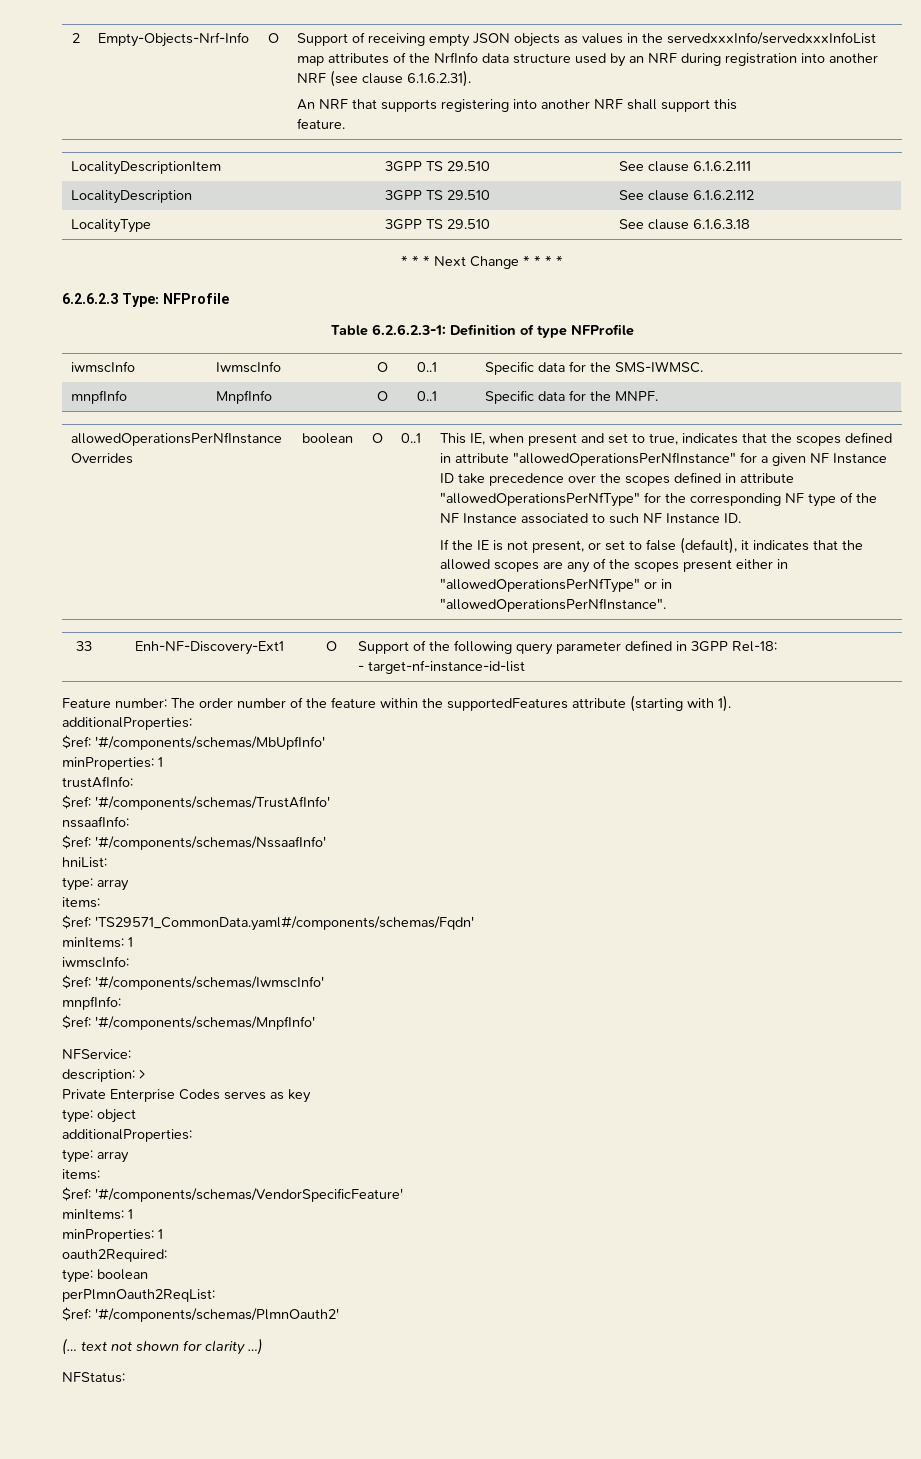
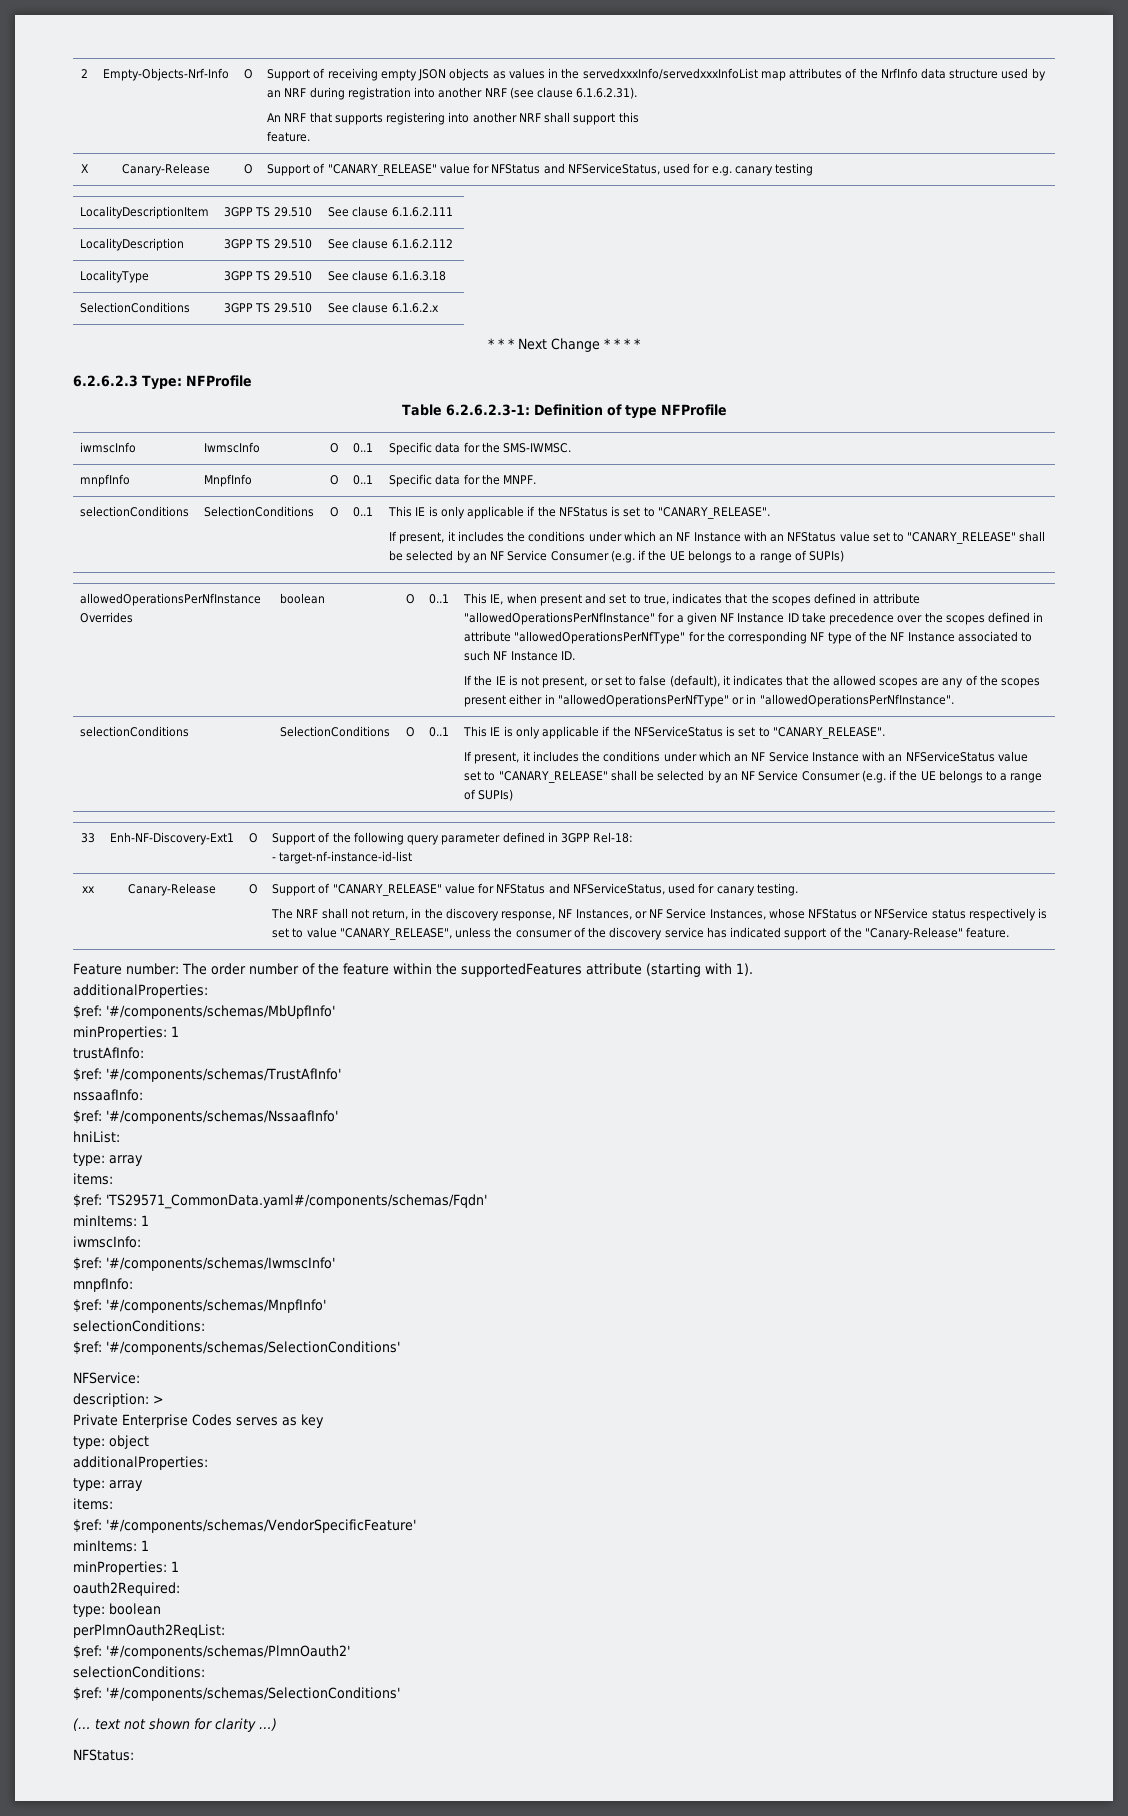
+ X | Canary-Release | O | Support of "CANARY_RELEASE" value for NFStatus and NFServiceStatus, used for e.g. canary testing
+ SelectionConditions | 3GPP TS 29.510 | See clause 6.1.6.2.x
+ selectionConditions | SelectionConditions | O | 0..1 | This IE is only applicable if the NFStatus is set to "CANARY_RELEASE".
+ If present, it includes the conditions under which an NF Instance with an NFStatus value set to "CANARY_RELEASE" shall be selected by an NF Service Consumer (e.g. if the UE belongs to a range of SUPIs)
+ selectionConditions | SelectionConditions | O | 0..1 | This IE is only applicable if the NFServiceStatus is set to "CANARY_RELEASE".
+ If present, it includes the conditions under which an NF Service Instance with an NFServiceStatus value set to "CANARY_RELEASE" shall be selected by an NF Service Consumer (e.g. if the UE belongs to a range of SUPIs)
+ xx | Canary-Release | O | Support of "CANARY_RELEASE" value for NFStatus and NFServiceStatus, used for canary testing.
+ The NRF shall not return, in the discovery response, NF Instances, or NF Service Instances, whose NFStatus or NFService status respectively is set to value "CANARY_RELEASE", unless the consumer of the discovery service has indicated support of the "Canary-Release" feature.
  $ref: '#/components/schemas/MnpfInfo'
+ selectionConditions:
+ $ref: '#/components/schemas/SelectionConditions'
  $ref: '#/components/schemas/PlmnOauth2'
+ selectionConditions:
+ $ref: '#/components/schemas/SelectionConditions'

